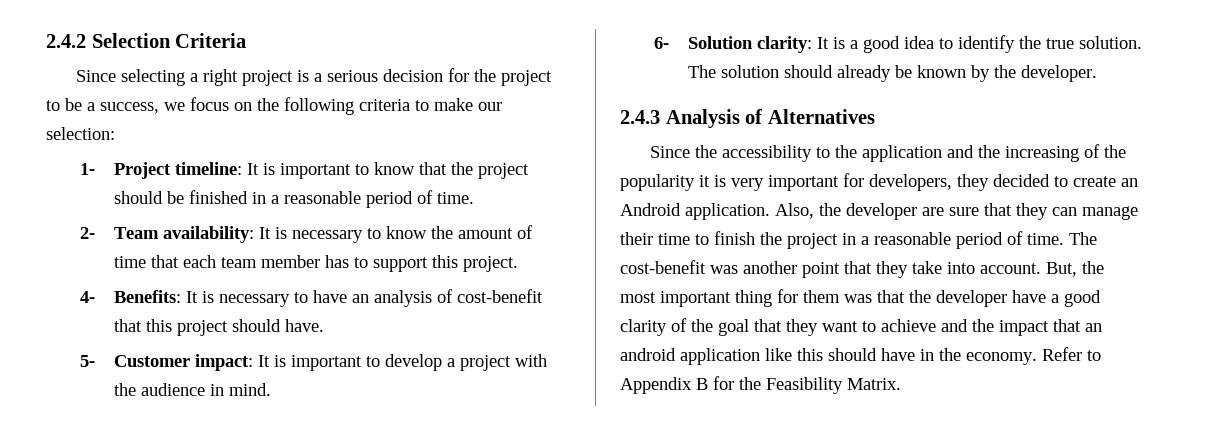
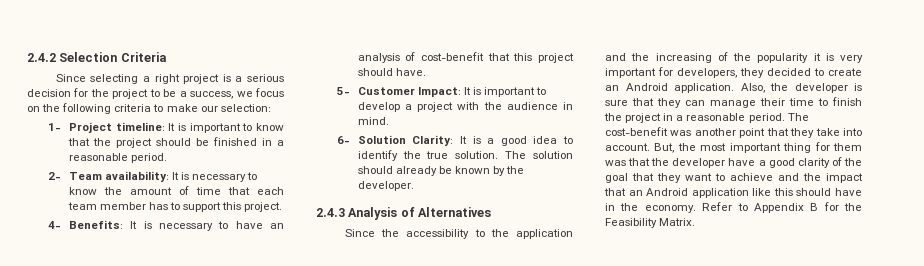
- 1- Project timeline: It is important to know that the project should be finished in a reasonable period of time.
+ 1- Project timeline: It is important to know that the project should be finished in a reasonable period.
- 5- Customer impact: It is important to develop a project with the audience in mind.
+ 5- Customer Impact: It is important to develop a project with the audience in mind.
- 6- Solution clarity: It is a good idea to identify the true solution.
+ 6- Solution Clarity: It is a good idea to identify the true solution.
- Also, the developer are sure that they can manage their time to finish the project in a reasonable period of time.
+ Also, the developer is sure that they can manage their time to finish the project in a reasonable period.
- But, the most important thing for them was that the developer have a good clarity of the goal that they want to achieve and the impact that an android application like this should have in the economy.
+ But, the most important thing for them was that the developer have a good clarity of the goal that they want to achieve and the impact that an Android application like this should have in the economy.

